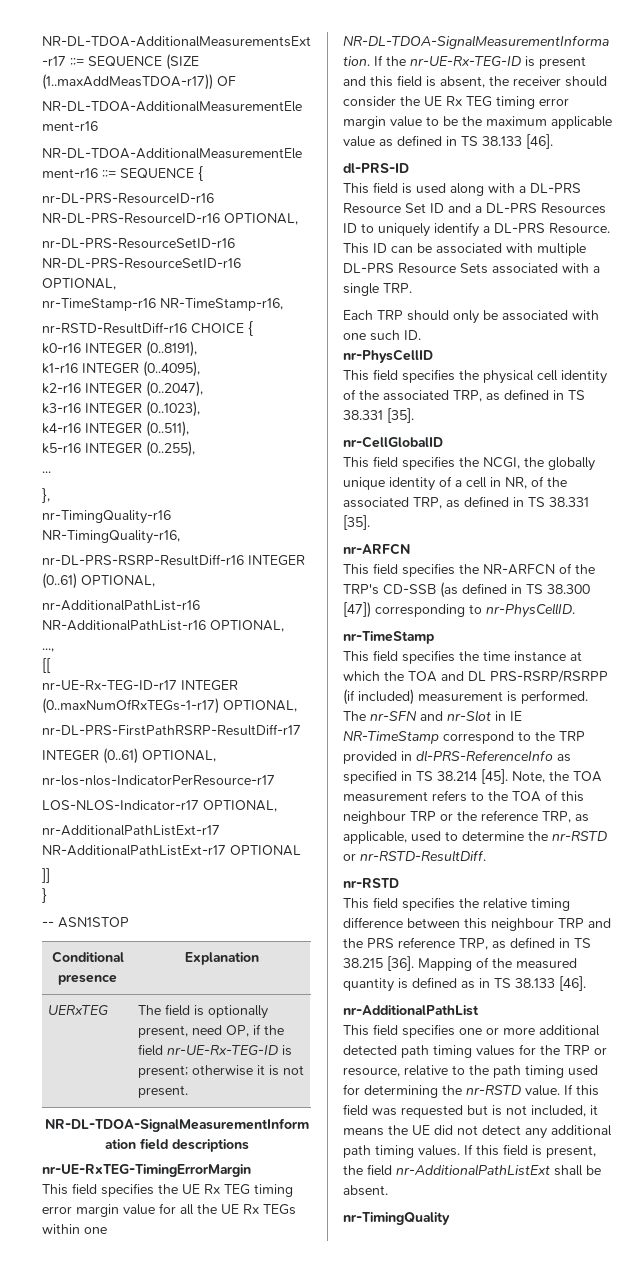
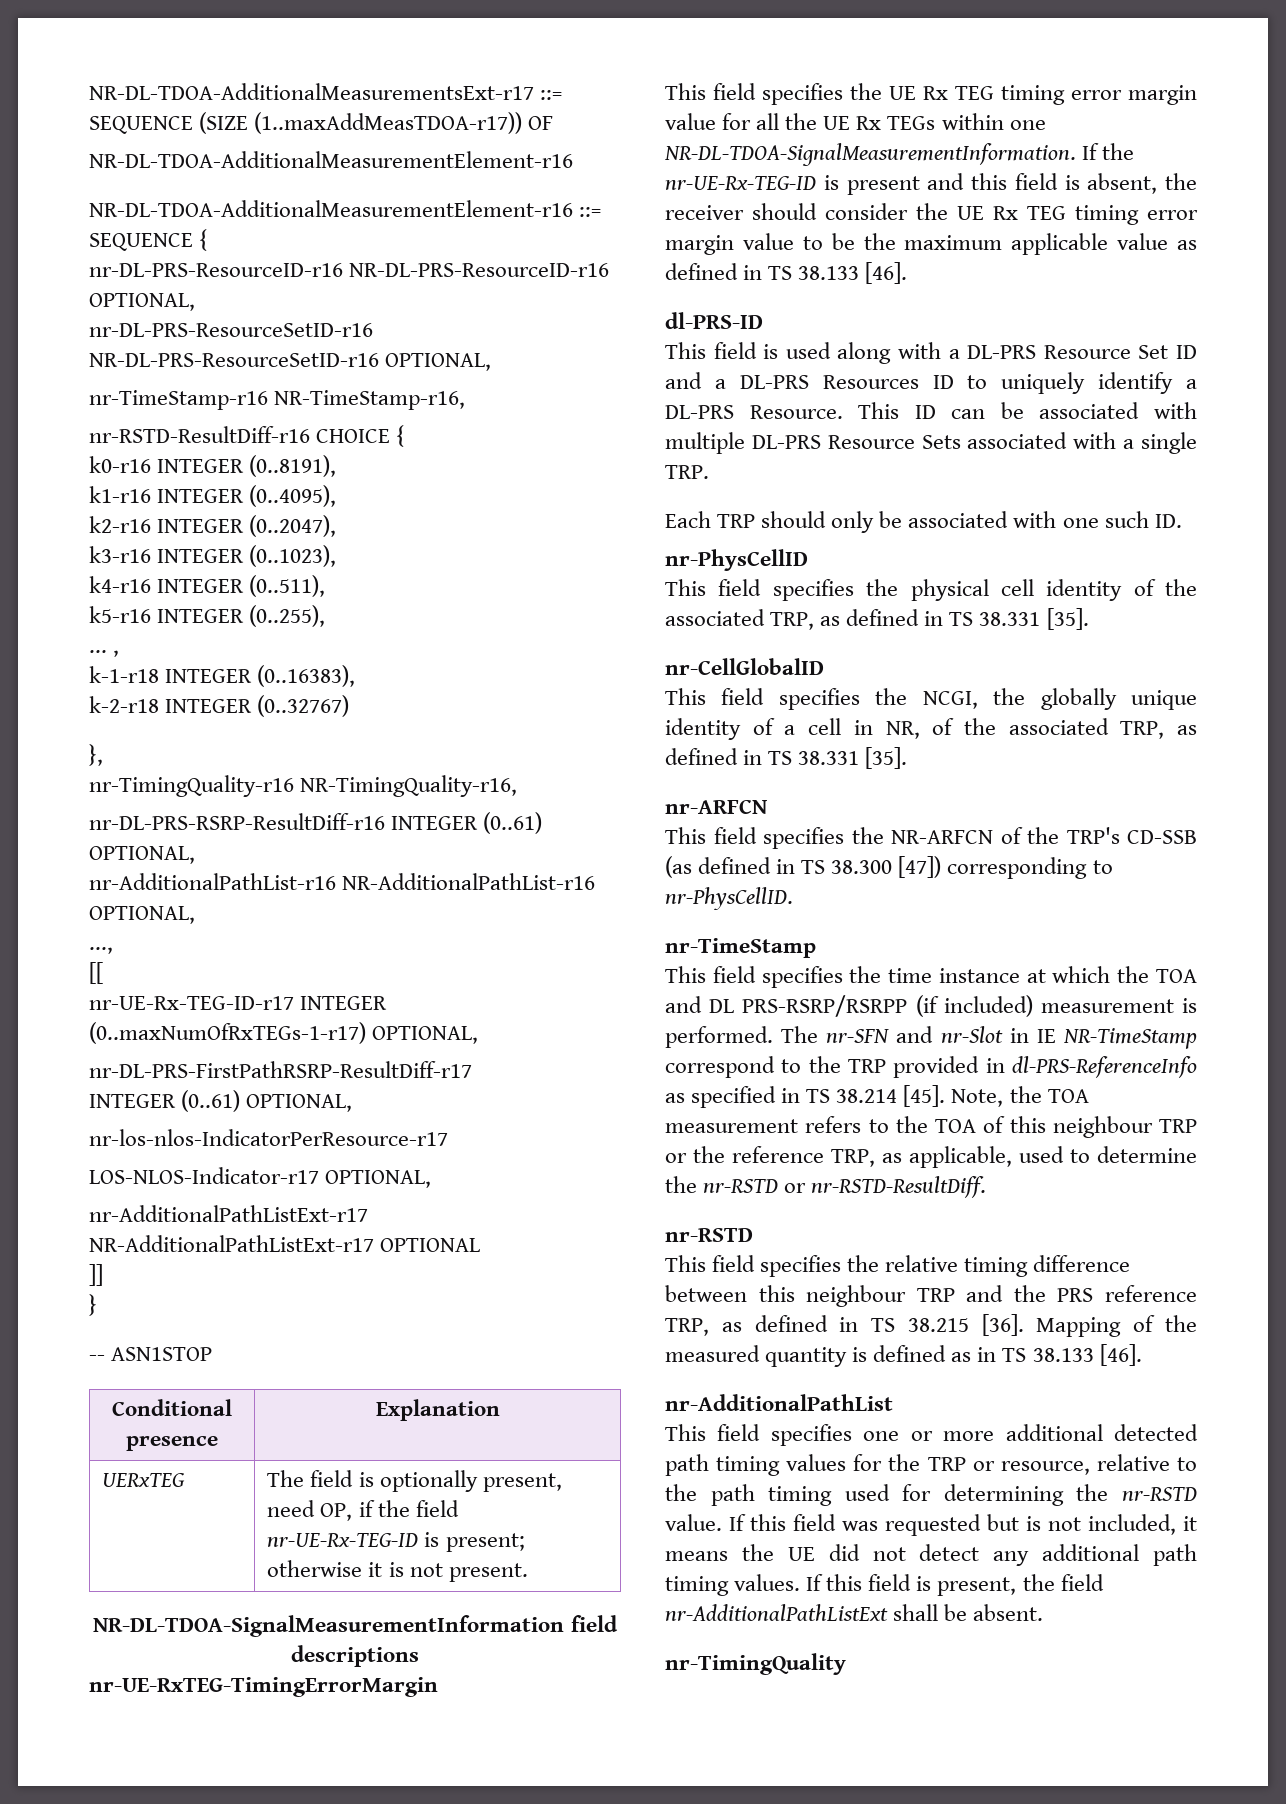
- ...
+ ... ,
+ k-1-r18 INTEGER (0..16383),
+ k-2-r18 INTEGER (0..32767)

